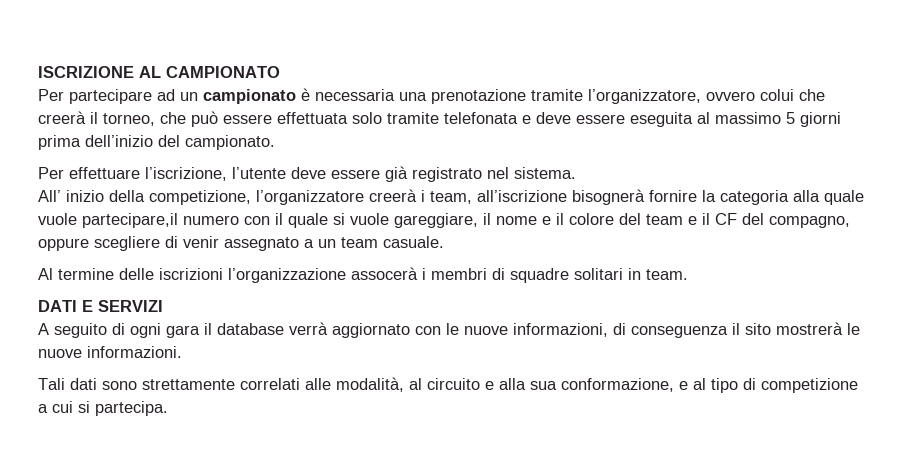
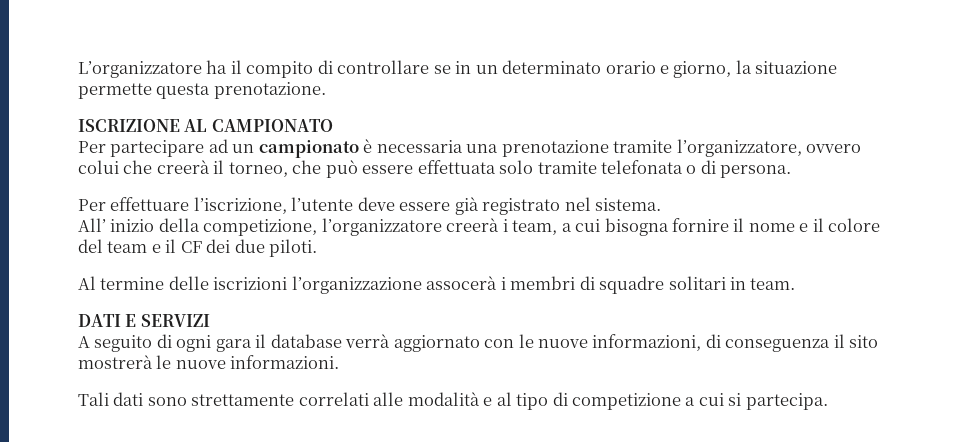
+ L’organizzatore ha il compito di controllare se in un determinato orario e giorno, la situazione permette questa prenotazione.
- Per partecipare ad un campionato è necessaria una prenotazione tramite l’organizzatore, ovvero colui che creerà il torneo, che può essere effettuata solo tramite telefonata e deve essere eseguita al massimo 5 giorni prima dell’inizio del campionato.
+ Per partecipare ad un campionato è necessaria una prenotazione tramite l’organizzatore, ovvero colui che creerà il torneo, che può essere effettuata solo tramite telefonata o di persona.
- All’ inizio della competizione, l’organizzatore creerà i team, all’iscrizione bisognerà fornire la categoria alla quale vuole partecipare,il numero con il quale si vuole gareggiare, il nome e il colore del team e il CF del compagno, oppure scegliere di venir assegnato a un team casuale.
+ All’ inizio della competizione, l’organizzatore creerà i team, a cui bisogna fornire il nome e il colore del team e il CF dei due piloti.
- Tali dati sono strettamente correlati alle modalità, al circuito e alla sua conformazione, e al tipo di competizione a cui si partecipa.
+ Tali dati sono strettamente correlati alle modalità e al tipo di competizione a cui si partecipa.

